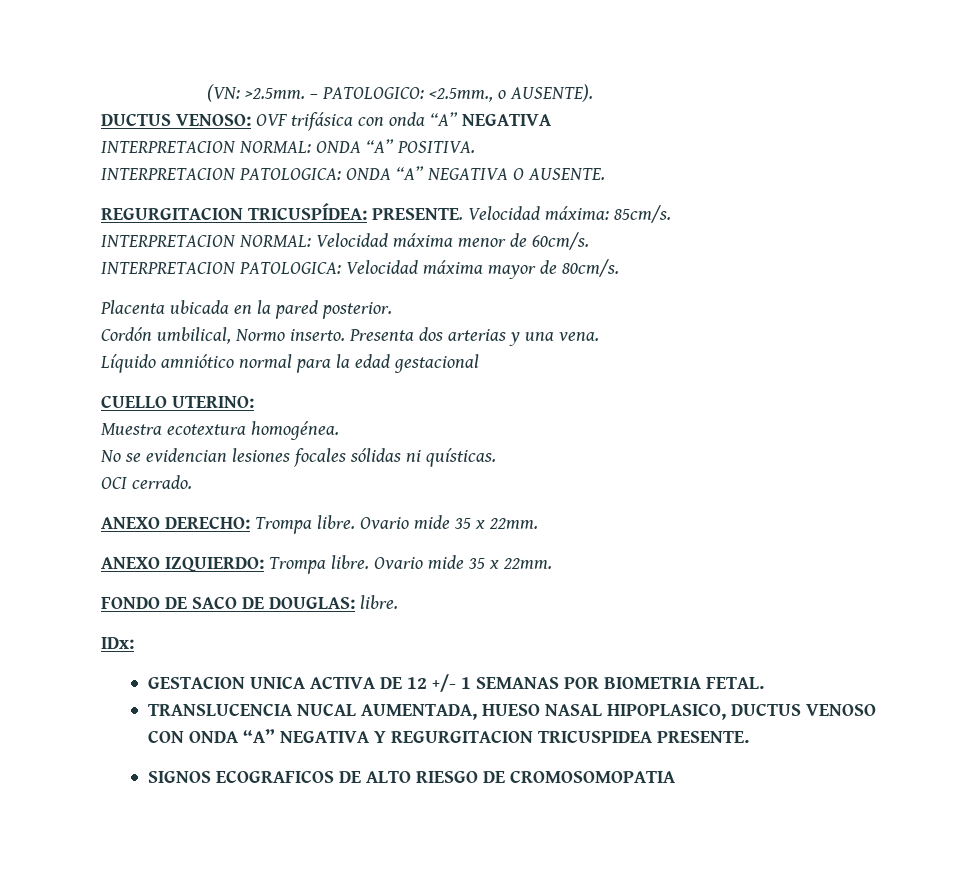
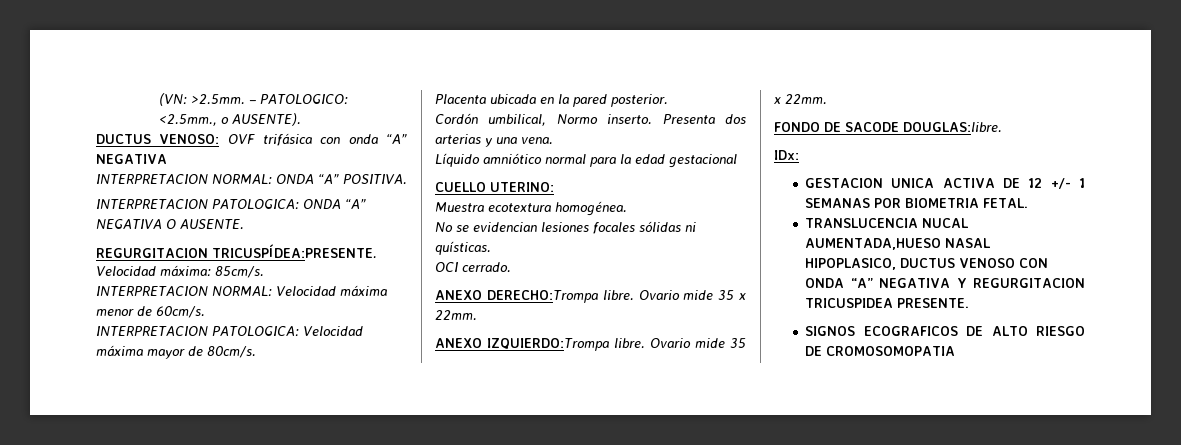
- REGURGITACION TRICUSPÍDEA: PRESENTE.
+ REGURGITACION TRICUSPÍDEA:PRESENTE.
- ANEXO DERECHO: Trompa libre.
+ ANEXO DERECHO:Trompa libre.
- ANEXO IZQUIERDO: Trompa libre.
+ ANEXO IZQUIERDO:Trompa libre.
- FONDO DE SACO DE DOUGLAS: libre.
+ FONDO DE SACODE DOUGLAS:libre.
- TRANSLUCENCIA NUCAL AUMENTADA, HUESO NASAL HIPOPLASICO, DUCTUS VENOSO CON ONDA “A” NEGATIVA Y REGURGITACION TRICUSPIDEA PRESENTE.
+ TRANSLUCENCIA NUCAL AUMENTADA,HUESO NASAL HIPOPLASICO, DUCTUS VENOSO CON ONDA “A” NEGATIVA Y REGURGITACION TRICUSPIDEA PRESENTE.

